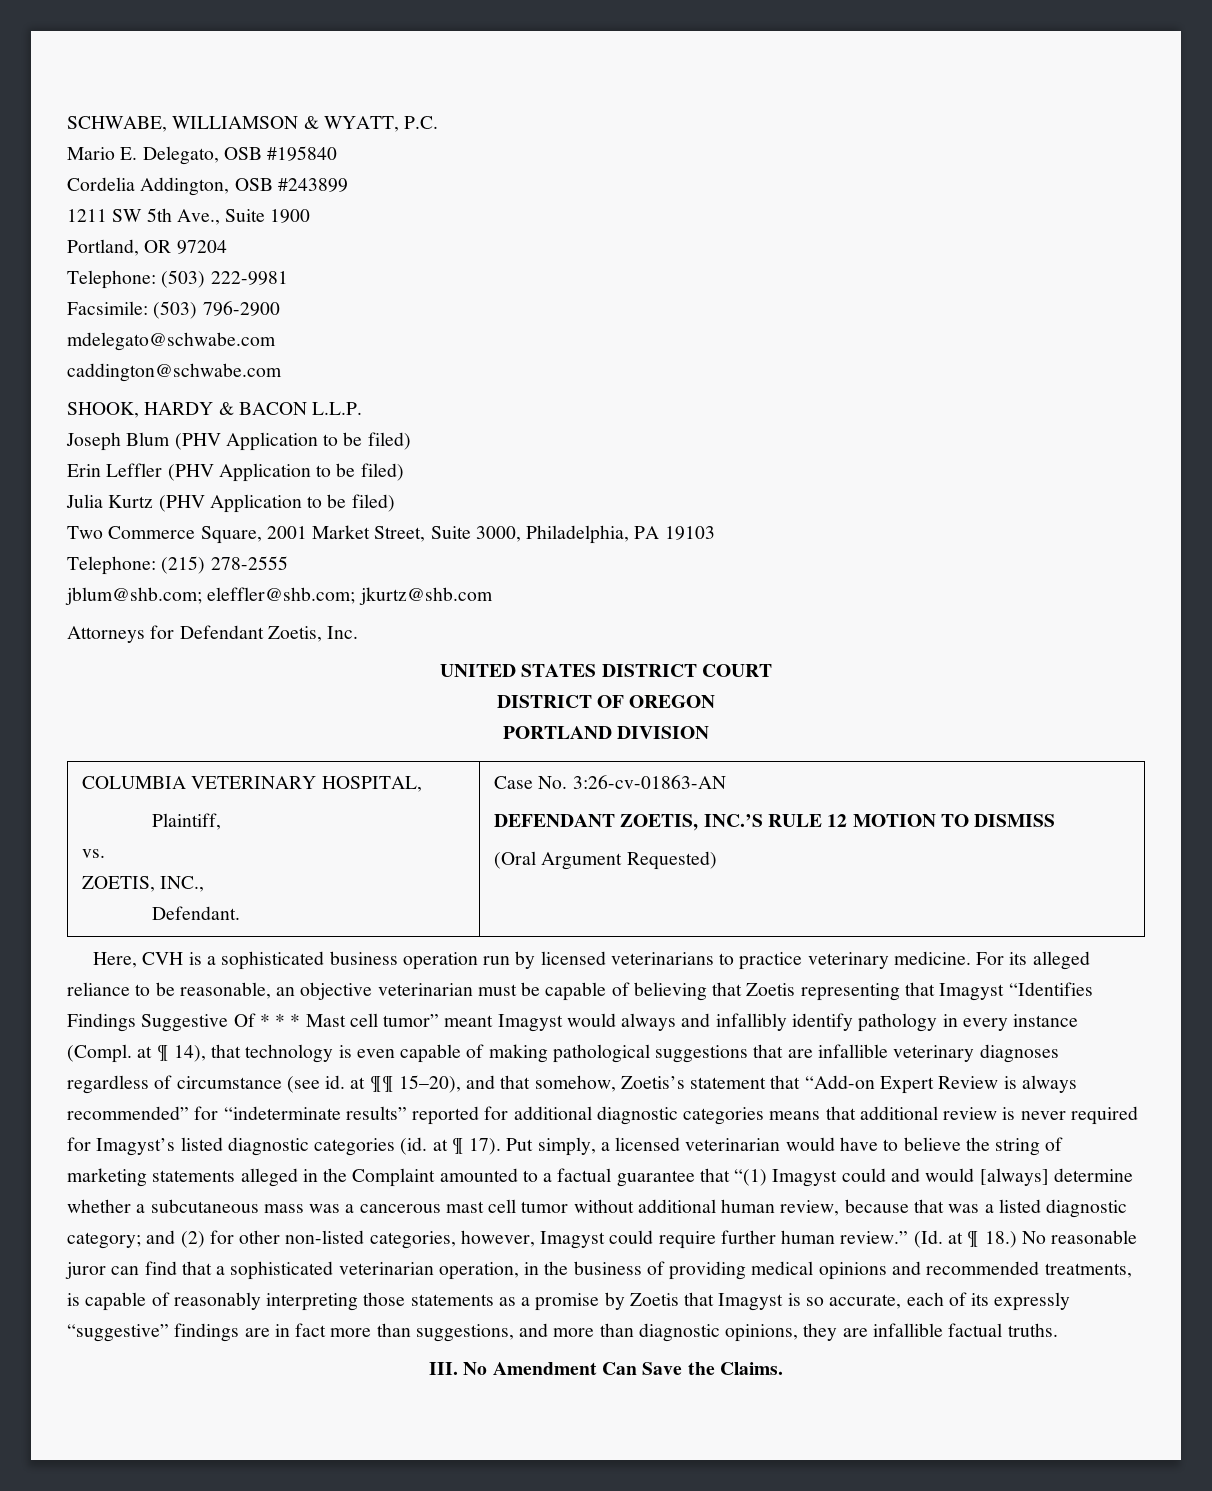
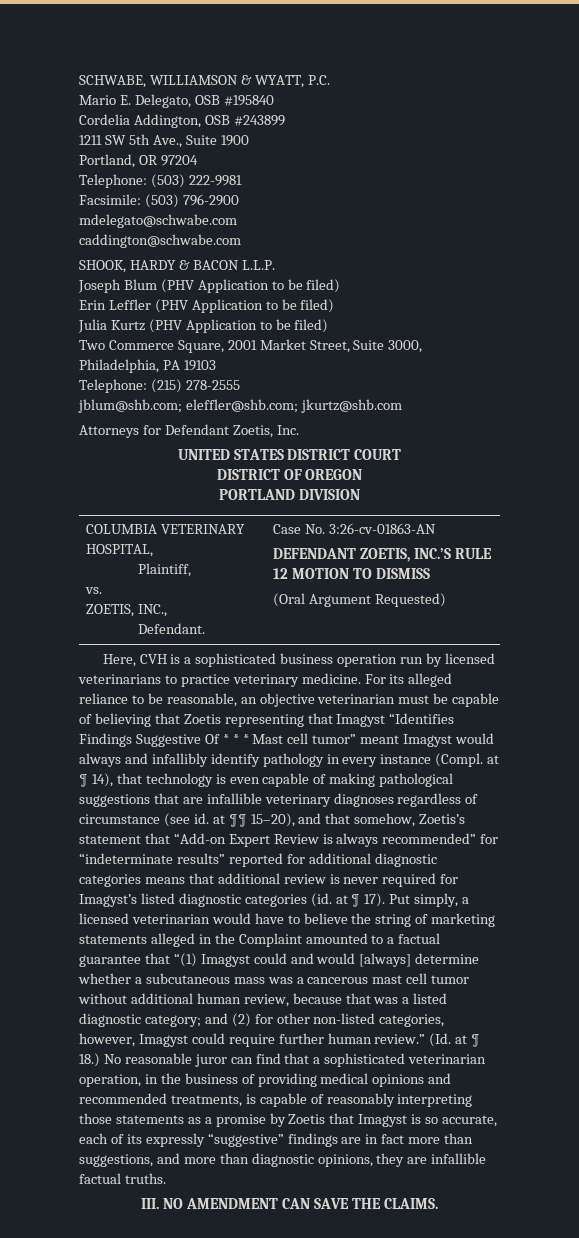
- III. No Amendment Can Save the Claims.
+ III. NO AMENDMENT CAN SAVE THE CLAIMS.

